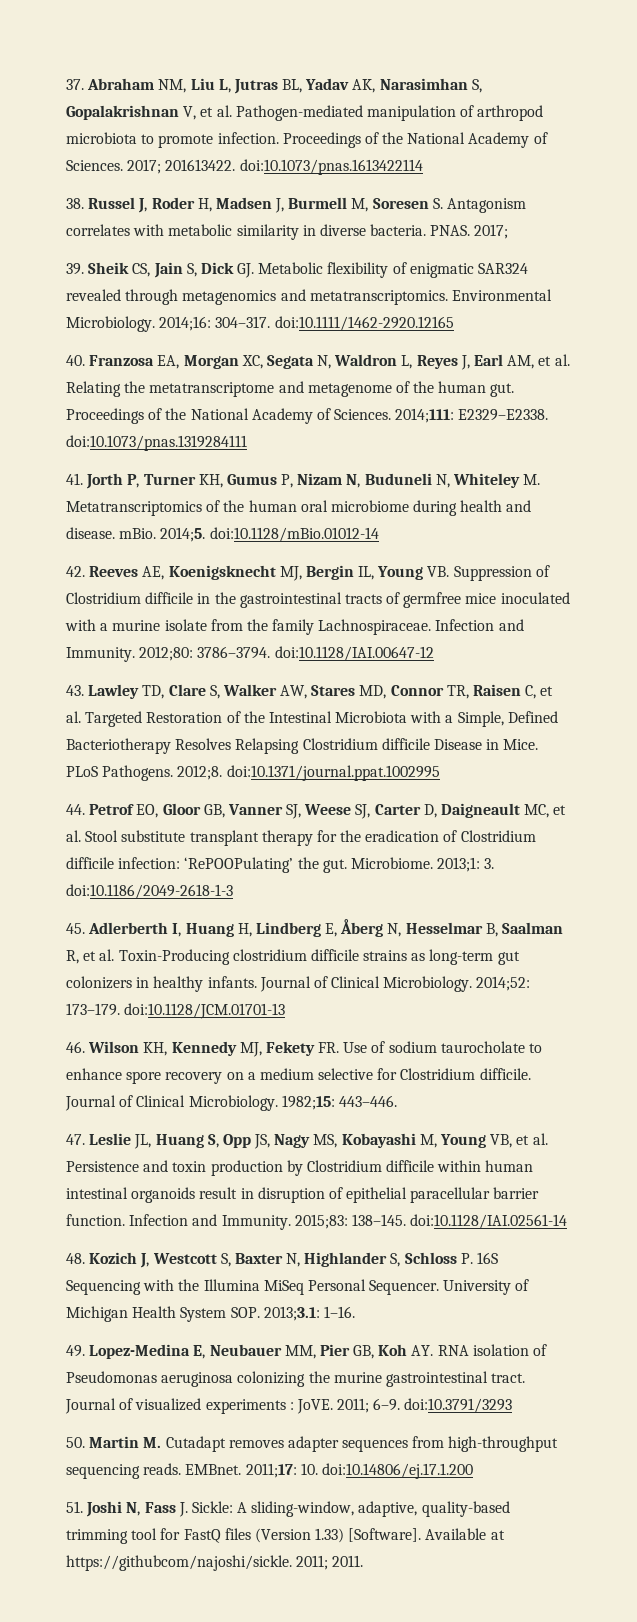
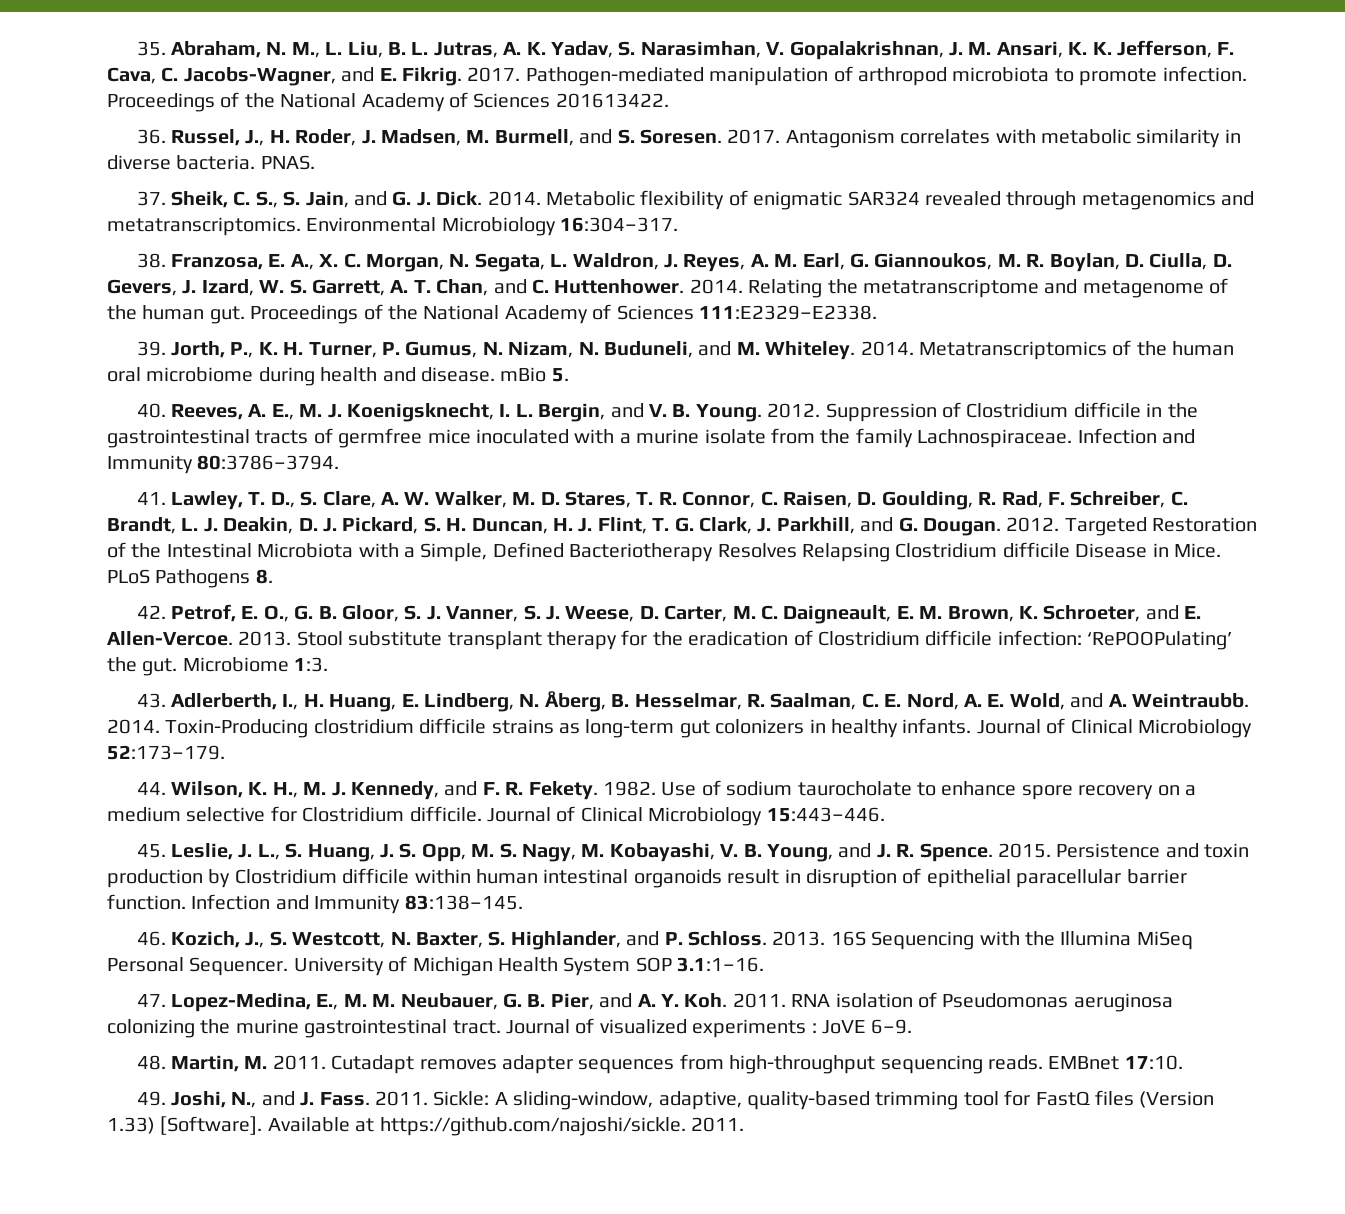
- 37. Abraham NM, Liu L, Jutras BL, Yadav AK, Narasimhan S, Gopalakrishnan V, et al. Pathogen-mediated manipulation of arthropod microbiota to promote infection.
+ 35. Abraham, N. M., L. Liu, B. L. Jutras, A. K. Yadav, S. Narasimhan, V. Gopalakrishnan, J. M. Ansari, K. K. Jefferson, F. Cava, C. Jacobs-Wagner, and E. Fikrig. 2017. Pathogen-mediated manipulation of arthropod microbiota to promote infection.
- Proceedings of the National Academy of Sciences. 2017; 201613422. doi:10.1073/pnas.1613422114
- 38. Russel J, Roder H, Madsen J, Burmell M, Soresen S. Antagonism correlates with metabolic similarity in diverse bacteria.
+ Proceedings of the National Academy of Sciences 201613422.
+ 36. Russel, J., H. Roder, J. Madsen, M. Burmell, and S. Soresen. 2017. Antagonism correlates with metabolic similarity in diverse bacteria.
- PNAS. 2017;
- 39. Sheik CS, Jain S, Dick GJ. Metabolic flexibility of enigmatic SAR324 revealed through metagenomics and metatranscriptomics.
+ PNAS.
+ 37. Sheik, C. S., S. Jain, and G. J. Dick. 2014. Metabolic flexibility of enigmatic SAR324 revealed through metagenomics and metatranscriptomics.
- Environmental Microbiology. 2014;16: 304–317. doi:10.1111/1462-2920.12165
- 40. Franzosa EA, Morgan XC, Segata N, Waldron L, Reyes J, Earl AM, et al. Relating the metatranscriptome and metagenome of the human gut.
+ Environmental Microbiology 16:304–317.
+ 38. Franzosa, E. A., X. C. Morgan, N. Segata, L. Waldron, J. Reyes, A. M. Earl, G. Giannoukos, M. R. Boylan, D. Ciulla, D. Gevers, J. Izard, W. S. Garrett, A. T. Chan, and C. Huttenhower. 2014. Relating the metatranscriptome and metagenome of the human gut.
- Proceedings of the National Academy of Sciences. 2014;111: E2329–E2338. doi:10.1073/pnas.1319284111
- 41. Jorth P, Turner KH, Gumus P, Nizam N, Buduneli N, Whiteley M. Metatranscriptomics of the human oral microbiome during health and disease. mBio. 2014;5. doi:10.1128/mBio.01012-14
- 42. Reeves AE, Koenigsknecht MJ, Bergin IL, Young VB. Suppression of Clostridium difficile in the gastrointestinal tracts of germfree mice inoculated with a murine isolate from the family Lachnospiraceae.
+ Proceedings of the National Academy of Sciences 111:E2329–E2338.
+ 39. Jorth, P., K. H. Turner, P. Gumus, N. Nizam, N. Buduneli, and M. Whiteley. 2014. Metatranscriptomics of the human oral microbiome during health and disease. mBio 5.
+ 40. Reeves, A. E., M. J. Koenigsknecht, I. L. Bergin, and V. B. Young. 2012. Suppression of Clostridium difficile in the gastrointestinal tracts of germfree mice inoculated with a murine isolate from the family Lachnospiraceae.
- Infection and Immunity. 2012;80: 3786–3794. doi:10.1128/IAI.00647-12
- 43. Lawley TD, Clare S, Walker AW, Stares MD, Connor TR, Raisen C, et al. Targeted Restoration of the Intestinal Microbiota with a Simple, Defined Bacteriotherapy Resolves Relapsing Clostridium difficile Disease in Mice.
+ Infection and Immunity 80:3786–3794.
+ 41. Lawley, T. D., S. Clare, A. W. Walker, M. D. Stares, T. R. Connor, C. Raisen, D. Goulding, R. Rad, F. Schreiber, C. Brandt, L. J. Deakin, D. J. Pickard, S. H. Duncan, H. J. Flint, T. G. Clark, J. Parkhill, and G. Dougan. 2012. Targeted Restoration of the Intestinal Microbiota with a Simple, Defined Bacteriotherapy Resolves Relapsing Clostridium difficile Disease in Mice.
- PLoS Pathogens. 2012;8. doi:10.1371/journal.ppat.1002995
- 44. Petrof EO, Gloor GB, Vanner SJ, Weese SJ, Carter D, Daigneault MC, et al. Stool substitute transplant therapy for the eradication of Clostridium difficile infection: ‘RePOOPulating’ the gut.
+ PLoS Pathogens 8.
+ 42. Petrof, E. O., G. B. Gloor, S. J. Vanner, S. J. Weese, D. Carter, M. C. Daigneault, E. M. Brown, K. Schroeter, and E. Allen-Vercoe. 2013. Stool substitute transplant therapy for the eradication of Clostridium difficile infection: ‘RePOOPulating’ the gut.
- Microbiome. 2013;1: 3. doi:10.1186/2049-2618-1-3
- 45. Adlerberth I, Huang H, Lindberg E, Åberg N, Hesselmar B, Saalman R, et al. Toxin-Producing clostridium difficile strains as long-term gut colonizers in healthy infants.
+ Microbiome 1:3.
+ 43. Adlerberth, I., H. Huang, E. Lindberg, N. Åberg, B. Hesselmar, R. Saalman, C. E. Nord, A. E. Wold, and A. Weintraubb. 2014. Toxin-Producing clostridium difficile strains as long-term gut colonizers in healthy infants.
- Journal of Clinical Microbiology. 2014;52: 173–179. doi:10.1128/JCM.01701-13
- 46. Wilson KH, Kennedy MJ, Fekety FR. Use of sodium taurocholate to enhance spore recovery on a medium selective for Clostridium difficile.
+ Journal of Clinical Microbiology 52:173–179.
+ 44. Wilson, K. H., M. J. Kennedy, and F. R. Fekety. 1982. Use of sodium taurocholate to enhance spore recovery on a medium selective for Clostridium difficile.
- Journal of Clinical Microbiology. 1982;15: 443–446.
- 47. Leslie JL, Huang S, Opp JS, Nagy MS, Kobayashi M, Young VB, et al. Persistence and toxin production by Clostridium difficile within human intestinal organoids result in disruption of epithelial paracellular barrier function.
+ Journal of Clinical Microbiology 15:443–446.
+ 45. Leslie, J. L., S. Huang, J. S. Opp, M. S. Nagy, M. Kobayashi, V. B. Young, and J. R. Spence. 2015. Persistence and toxin production by Clostridium difficile within human intestinal organoids result in disruption of epithelial paracellular barrier function.
- Infection and Immunity. 2015;83: 138–145. doi:10.1128/IAI.02561-14
- 48. Kozich J, Westcott S, Baxter N, Highlander S, Schloss P. 16S Sequencing with the Illumina MiSeq Personal Sequencer.
+ Infection and Immunity 83:138–145.
+ 46. Kozich, J., S. Westcott, N. Baxter, S. Highlander, and P. Schloss. 2013. 16S Sequencing with the Illumina MiSeq Personal Sequencer.
- University of Michigan Health System SOP. 2013;3.1: 1–16.
- 49. Lopez-Medina E, Neubauer MM, Pier GB, Koh AY. RNA isolation of Pseudomonas aeruginosa colonizing the murine gastrointestinal tract.
+ University of Michigan Health System SOP 3.1:1–16.
+ 47. Lopez-Medina, E., M. M. Neubauer, G. B. Pier, and A. Y. Koh. 2011. RNA isolation of Pseudomonas aeruginosa colonizing the murine gastrointestinal tract.
- Journal of visualized experiments : JoVE. 2011; 6–9. doi:10.3791/3293
- 50. Martin M. Cutadapt removes adapter sequences from high-throughput sequencing reads.
+ Journal of visualized experiments : JoVE 6–9.
+ 48. Martin, M. 2011. Cutadapt removes adapter sequences from high-throughput sequencing reads.
- EMBnet. 2011;17: 10. doi:10.14806/ej.17.1.200
- 51. Joshi N, Fass J. Sickle: A sliding-window, adaptive, quality-based trimming tool for FastQ files (Version 1.33) [Software].
+ EMBnet 17:10.
+ 49. Joshi, N., and J. Fass. 2011. Sickle: A sliding-window, adaptive, quality-based trimming tool for FastQ files (Version 1.33) [Software].
- Available at https://githubcom/najoshi/sickle. 2011; 2011.
+ Available at https://github.com/najoshi/sickle. 2011.

